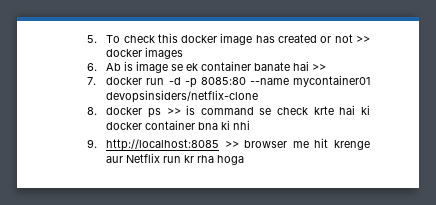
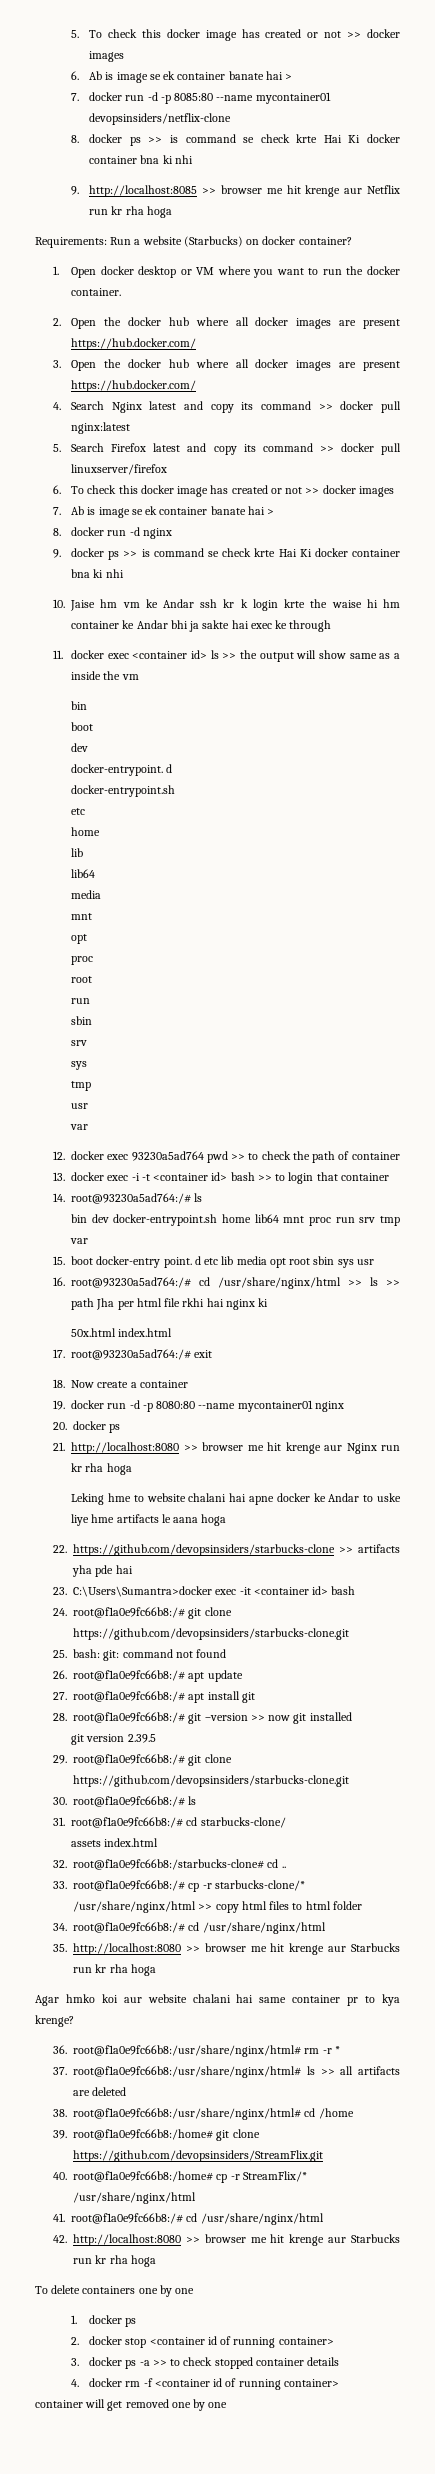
- 6. Ab is image se ek container banate hai >>
+ 6. Ab is image se ek container banate hai >
- 8. docker ps >> is command se check krte hai ki docker container bna ki nhi
+ 8. docker ps >> is command se check krte Hai Ki docker container bna ki nhi
+ Requirements: Run a website (Starbucks) on docker container?
+ 1. Open docker desktop or VM where you want to run the docker container.
+ 2. Open the docker hub where all docker images are present https://hub.docker.com/
+ 3. Open the docker hub where all docker images are present https://hub.docker.com/
+ 4. Search Nginx latest and copy its command >> docker pull nginx:latest
+ 5. Search Firefox latest and copy its command >> docker pull linuxserver/firefox
+ 6. To check this docker image has created or not >> docker images
+ 7. Ab is image se ek container banate hai >
+ 8. docker run -d nginx
+ 9. docker ps >> is command se check krte Hai Ki docker container bna ki nhi
+ 10. Jaise hm vm ke Andar ssh kr k login krte the waise hi hm container ke Andar bhi ja sakte hai exec ke through
+ 11. docker exec <container id> ls >> the output will show same as a inside the vm
+ bin
+ boot
+ dev
+ docker-entrypoint. d
+ docker-entrypoint.sh
+ etc
+ home
+ lib
+ lib64
+ media
+ mnt
+ opt
+ proc
+ root
+ run
+ sbin
+ srv
+ sys
+ tmp
+ usr
+ var
+ 12. docker exec 93230a5ad764 pwd >> to check the path of container
+ 13. docker exec -i -t <container id> bash >> to login that container
+ 14. root@93230a5ad764:/# ls
+ bin dev docker-entrypoint.sh home lib64 mnt proc run srv tmp var
+ 15. boot docker-entry point. d etc lib media opt root sbin sys usr
+ 16. root@93230a5ad764:/# cd /usr/share/nginx/html >> ls >> path Jha per html file rkhi hai nginx ki
+ 50x.html index.html
+ 17. root@93230a5ad764:/# exit
+ 18. Now create a container
+ 19. docker run -d -p 8080:80 --name mycontainer01 nginx
+ 20. docker ps
+ 21. http://localhost:8080 >> browser me hit krenge aur Nginx run kr rha hoga
+ Leking hme to website chalani hai apne docker ke Andar to uske liye hme artifacts le aana hoga
+ 22. https://github.com/devopsinsiders/starbucks-clone >> artifacts yha pde hai
+ 23. C:\Users\Sumantra>docker exec -it <container id> bash
+ 24. root@f1a0e9fc66b8:/# git clone https://github.com/devopsinsiders/starbucks-clone.git
+ 25. bash: git: command not found
+ 26. root@f1a0e9fc66b8:/# apt update
+ 27. root@f1a0e9fc66b8:/# apt install git
+ 28. root@f1a0e9fc66b8:/# git –version >> now git installed
+ git version 2.39.5
+ 29. root@f1a0e9fc66b8:/# git clone https://github.com/devopsinsiders/starbucks-clone.git
+ 30. root@f1a0e9fc66b8:/# ls
+ 31. root@f1a0e9fc66b8:/# cd starbucks-clone/
+ assets index.html
+ 32. root@f1a0e9fc66b8:/starbucks-clone# cd ..
+ 33. root@f1a0e9fc66b8:/# cp -r starbucks-clone/* /usr/share/nginx/html >> copy html files to html folder
+ 34. root@f1a0e9fc66b8:/# cd /usr/share/nginx/html
+ 35. http://localhost:8080 >> browser me hit krenge aur Starbucks run kr rha hoga
+ Agar hmko koi aur website chalani hai same container pr to kya krenge?
+ 36. root@f1a0e9fc66b8:/usr/share/nginx/html# rm -r *
+ 37. root@f1a0e9fc66b8:/usr/share/nginx/html# ls >> all artifacts are deleted
+ 38. root@f1a0e9fc66b8:/usr/share/nginx/html# cd /home
+ 39. root@f1a0e9fc66b8:/home# git clone https://github.com/devopsinsiders/StreamFlix.git
+ 40. root@f1a0e9fc66b8:/home# cp -r StreamFlix/* /usr/share/nginx/html
+ 41. root@f1a0e9fc66b8:/# cd /usr/share/nginx/html
+ 42. http://localhost:8080 >> browser me hit krenge aur Starbucks run kr rha hoga
+ To delete containers one by one
+ 1. docker ps
+ 2. docker stop <container id of running container>
+ 3. docker ps -a >> to check stopped container details
+ 4. docker rm -f <container id of running container>
+ container will get removed one by one

